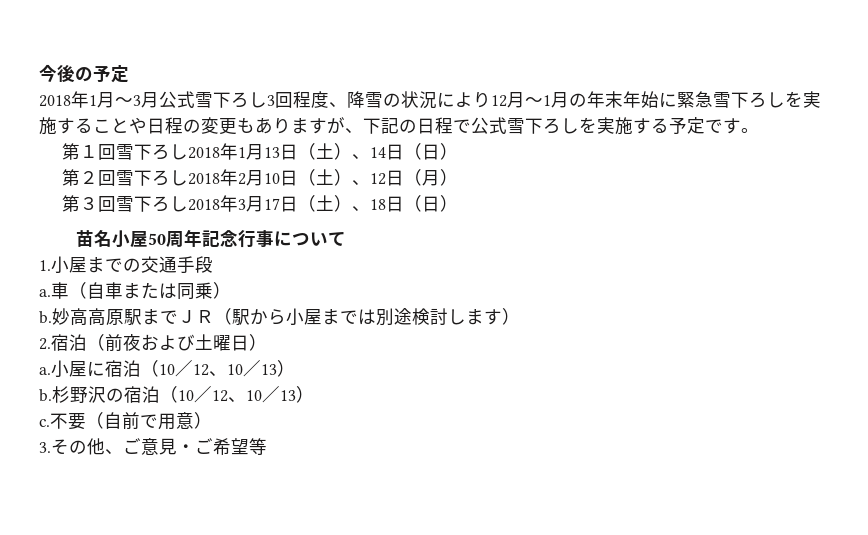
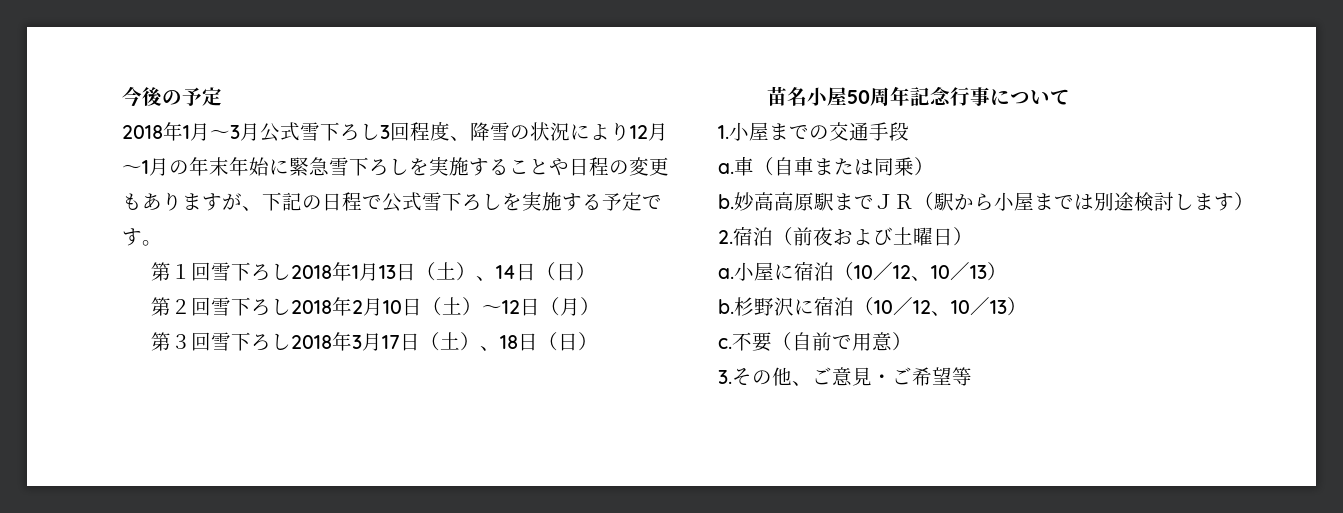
- 第２回雪下ろし2018年2月10日（土）、12日（月）
+ 第２回雪下ろし2018年2月10日（土）～12日（月）
- 杉野沢の宿泊（10／12、10／13）
+ 杉野沢に宿泊（10／12、10／13）

